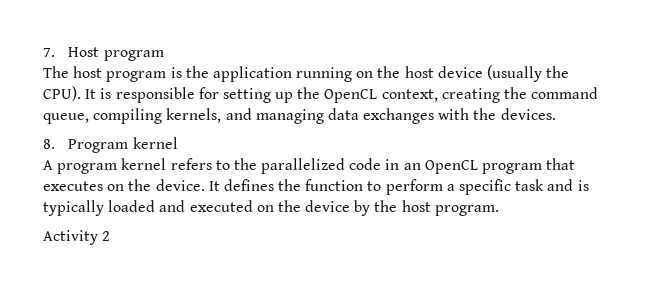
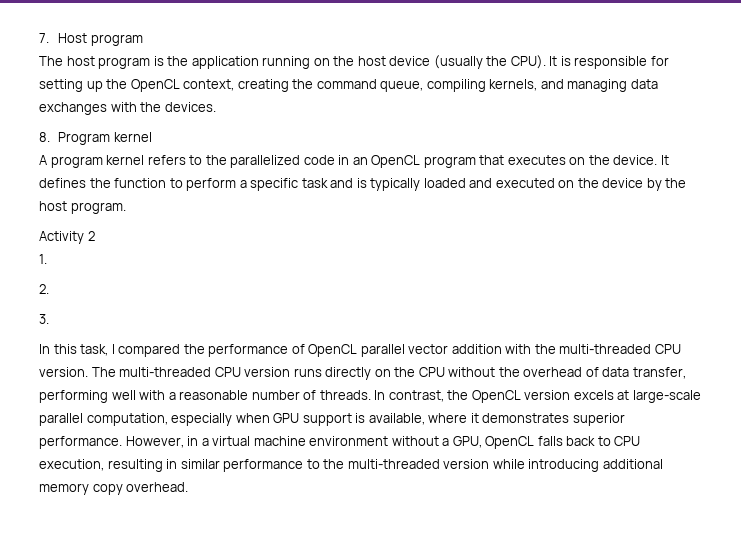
+ 1.
+ 2.
+ 3.
+ In this task, I compared the performance of OpenCL parallel vector addition with the multi-threaded CPU version. The multi-threaded CPU version runs directly on the CPU without the overhead of data transfer, performing well with a reasonable number of threads. In contrast, the OpenCL version excels at large-scale parallel computation, especially when GPU support is available, where it demonstrates superior performance. However, in a virtual machine environment without a GPU, OpenCL falls back to CPU execution, resulting in similar performance to the multi-threaded version while introducing additional memory copy overhead.

